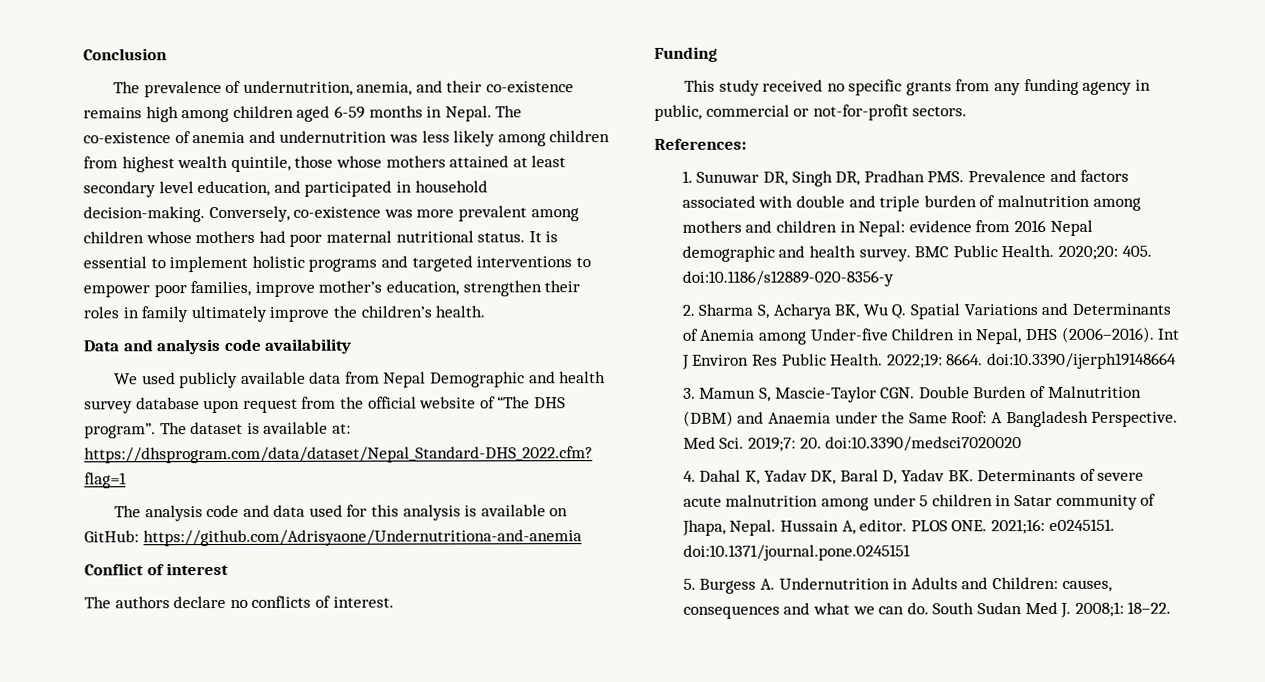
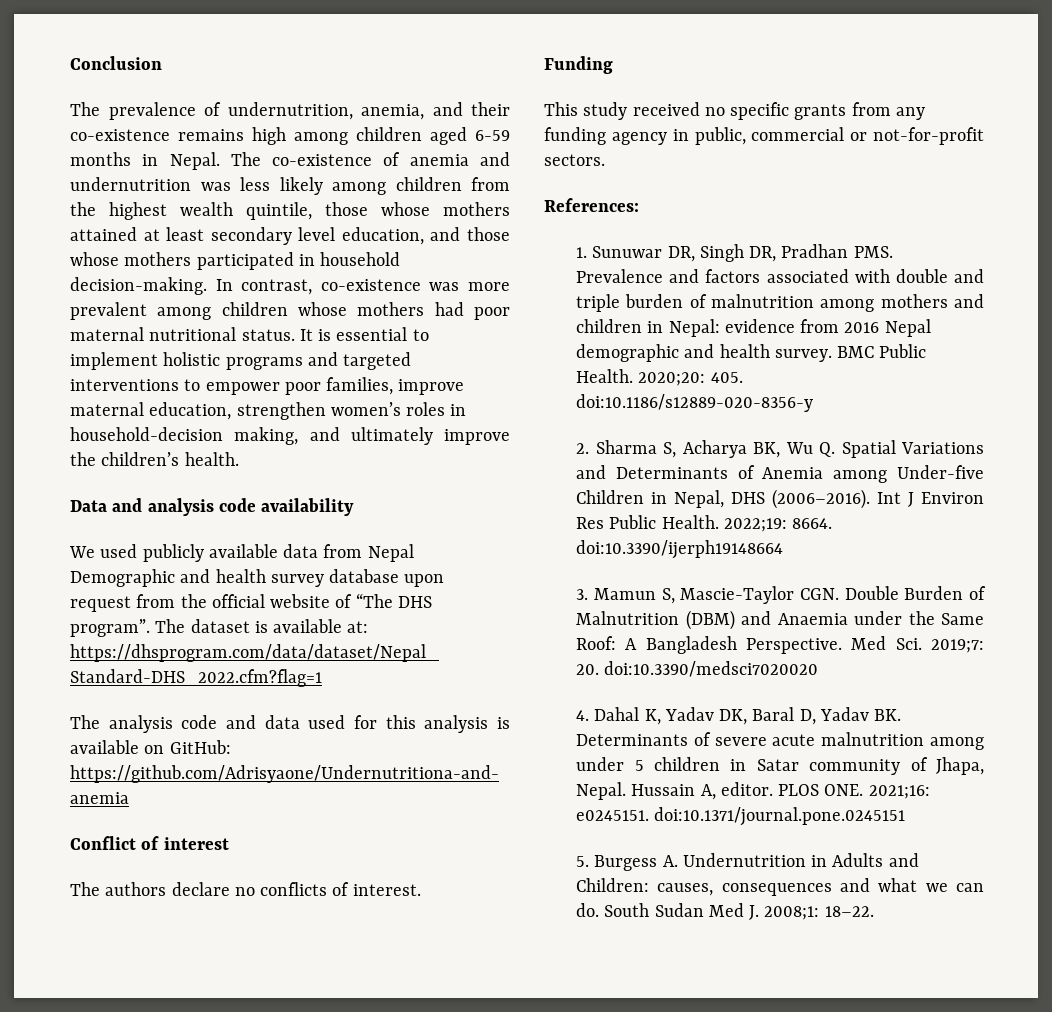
- The co-existence of anemia and undernutrition was less likely among children from highest wealth quintile, those whose mothers attained at least secondary level education, and participated in household decision-making.
+ The co-existence of anemia and undernutrition was less likely among children from the highest wealth quintile, those whose mothers attained at least secondary level education, and those whose mothers participated in household decision-making.
- Conversely, co-existence was more prevalent among children whose mothers had poor maternal nutritional status.
+ In contrast, co-existence was more prevalent among children whose mothers had poor maternal nutritional status.
- It is essential to implement holistic programs and targeted interventions to empower poor families, improve mother’s education, strengthen their roles in family ultimately improve the children’s health.
+ It is essential to implement holistic programs and targeted interventions to empower poor families, improve maternal education, strengthen women’s roles in household-decision making, and ultimately improve the children’s health.

